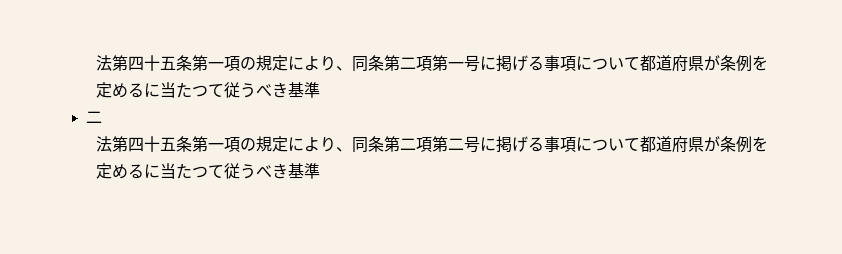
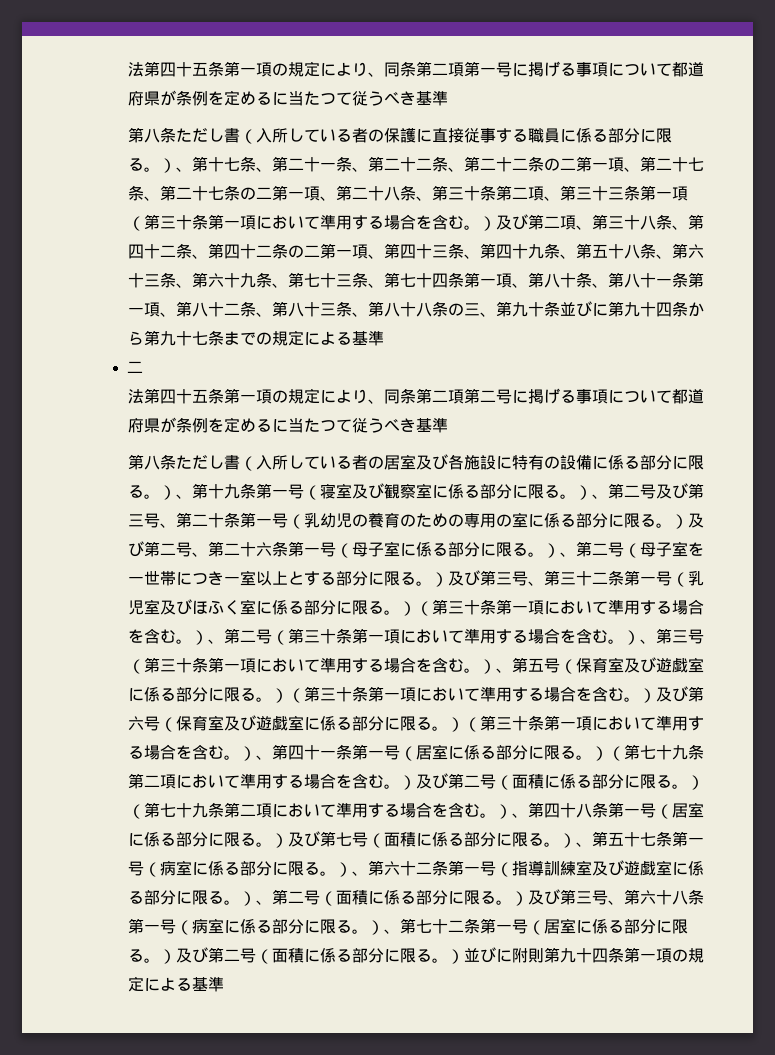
+ 第八条ただし書（入所している者の保護に直接従事する職員に係る部分に限る。）、第十七条、第二十一条、第二十二条、第二十二条の二第一項、第二十七条、第二十七条の二第一項、第二十八条、第三十条第二項、第三十三条第一項（第三十条第一項において準用する場合を含む。）及び第二項、第三十八条、第四十二条、第四十二条の二第一項、第四十三条、第四十九条、第五十八条、第六十三条、第六十九条、第七十三条、第七十四条第一項、第八十条、第八十一条第一項、第八十二条、第八十三条、第八十八条の三、第九十条並びに第九十四条から第九十七条までの規定による基準
+ 第八条ただし書（入所している者の居室及び各施設に特有の設備に係る部分に限る。）、第十九条第一号（寝室及び観察室に係る部分に限る。）、第二号及び第三号、第二十条第一号（乳幼児の養育のための専用の室に係る部分に限る。）及び第二号、第二十六条第一号（母子室に係る部分に限る。）、第二号（母子室を一世帯につき一室以上とする部分に限る。）及び第三号、第三十二条第一号（乳児室及びほふく室に係る部分に限る。）（第三十条第一項において準用する場合を含む。）、第二号（第三十条第一項において準用する場合を含む。）、第三号（第三十条第一項において準用する場合を含む。）、第五号（保育室及び遊戯室に係る部分に限る。）（第三十条第一項において準用する場合を含む。）及び第六号（保育室及び遊戯室に係る部分に限る。）（第三十条第一項において準用する場合を含む。）、第四十一条第一号（居室に係る部分に限る。）（第七十九条第二項において準用する場合を含む。）及び第二号（面積に係る部分に限る。）（第七十九条第二項において準用する場合を含む。）、第四十八条第一号（居室に係る部分に限る。）及び第七号（面積に係る部分に限る。）、第五十七条第一号（病室に係る部分に限る。）、第六十二条第一号（指導訓練室及び遊戯室に係る部分に限る。）、第二号（面積に係る部分に限る。）及び第三号、第六十八条第一号（病室に係る部分に限る。）、第七十二条第一号（居室に係る部分に限る。）及び第二号（面積に係る部分に限る。）並びに附則第九十四条第一項の規定による基準

